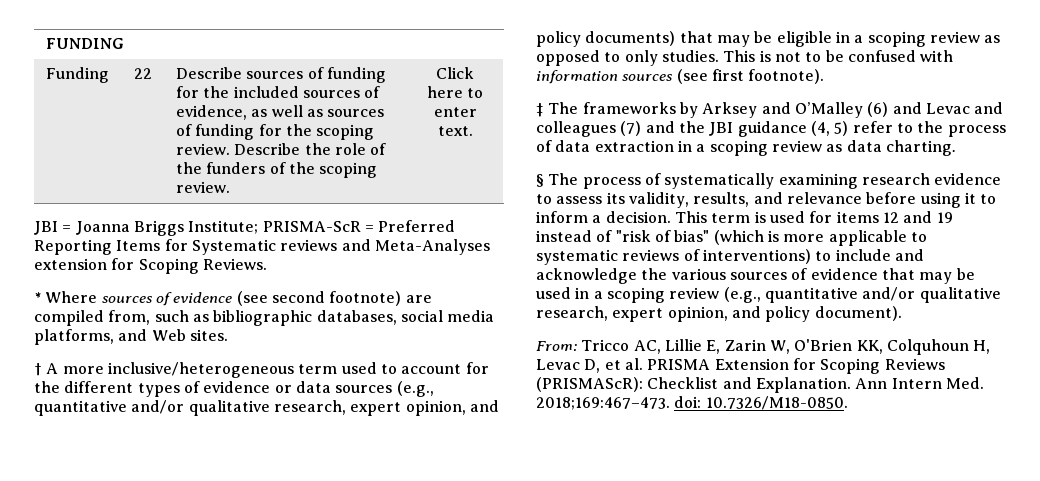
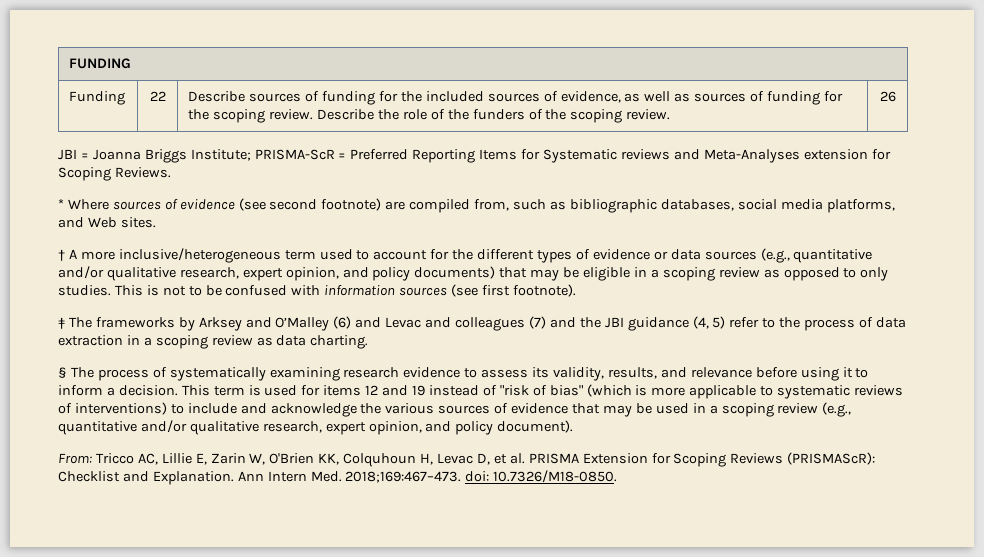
- Funding | 22 | Describe sources of funding for the included sources of evidence, as well as sources of funding for the scoping review. Describe the role of the funders of the scoping review. | Click here to enter text.
+ Funding | 22 | Describe sources of funding for the included sources of evidence, as well as sources of funding for the scoping review. Describe the role of the funders of the scoping review. | 26

